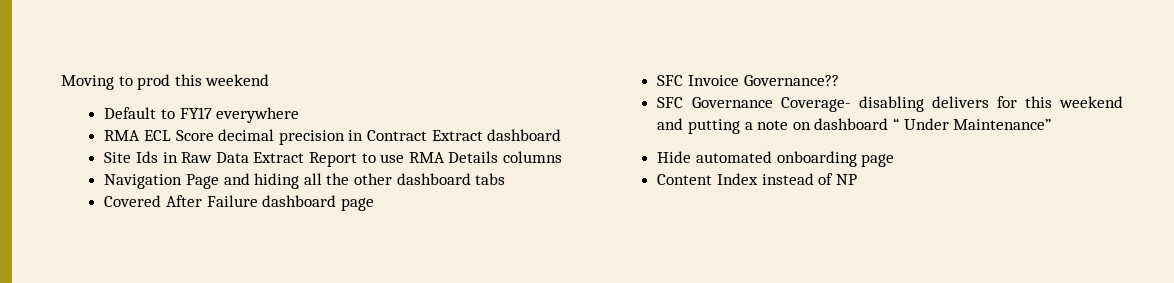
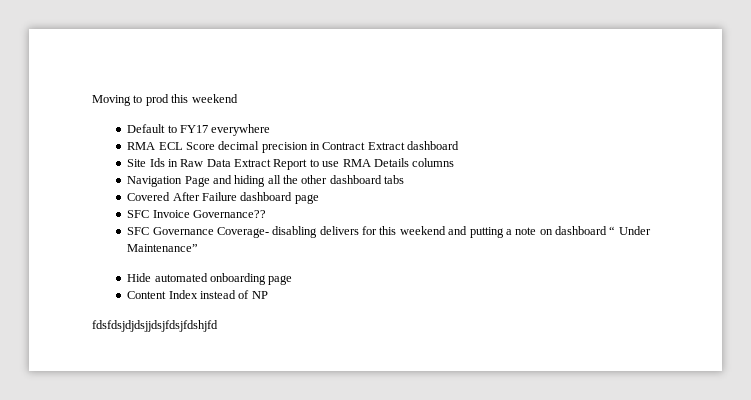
+ fdsfdsjdjdsjjdsjfdsjfdshjfd

